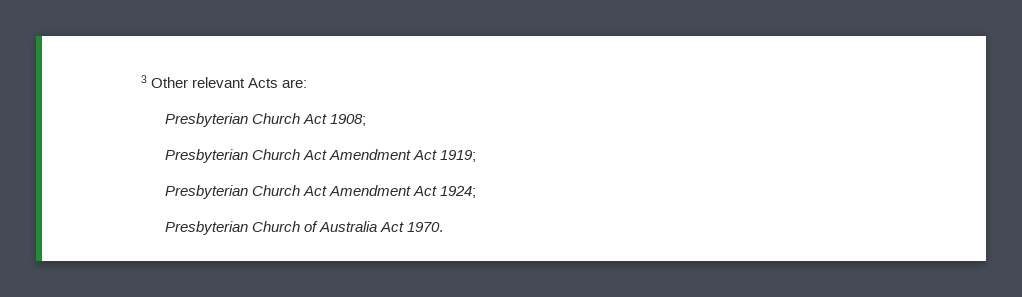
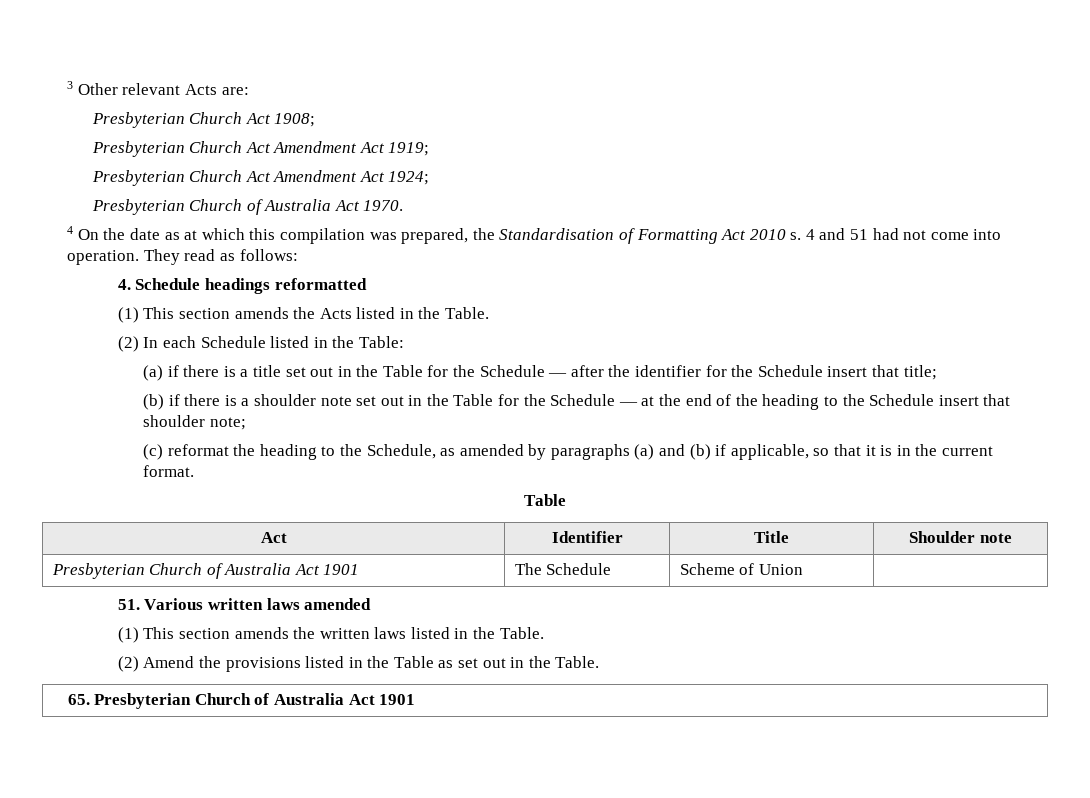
+ 4 On the date as at which this compilation was prepared, the Standardisation of Formatting Act 2010 s. 4 and 51 had not come into operation. They read as follows:
+ 4. Schedule headings reformatted
+ (1) This section amends the Acts listed in the Table.
+ (2) In each Schedule listed in the Table:
+ (a) if there is a title set out in the Table for the Schedule — after the identifier for the Schedule insert that title;
+ (b) if there is a shoulder note set out in the Table for the Schedule — at the end of the heading to the Schedule insert that shoulder note;
+ (c) reformat the heading to the Schedule, as amended by paragraphs (a) and (b) if applicable, so that it is in the current format.
+ Table
+ Act | Identifier | Title | Shoulder note
+ Presbyterian Church of Australia Act 1901 | The Schedule | Scheme of Union |
+ 51. Various written laws amended
+ (1) This section amends the written laws listed in the Table.
+ (2) Amend the provisions listed in the Table as set out in the Table.
+ 65. Presbyterian Church of Australia Act 1901

